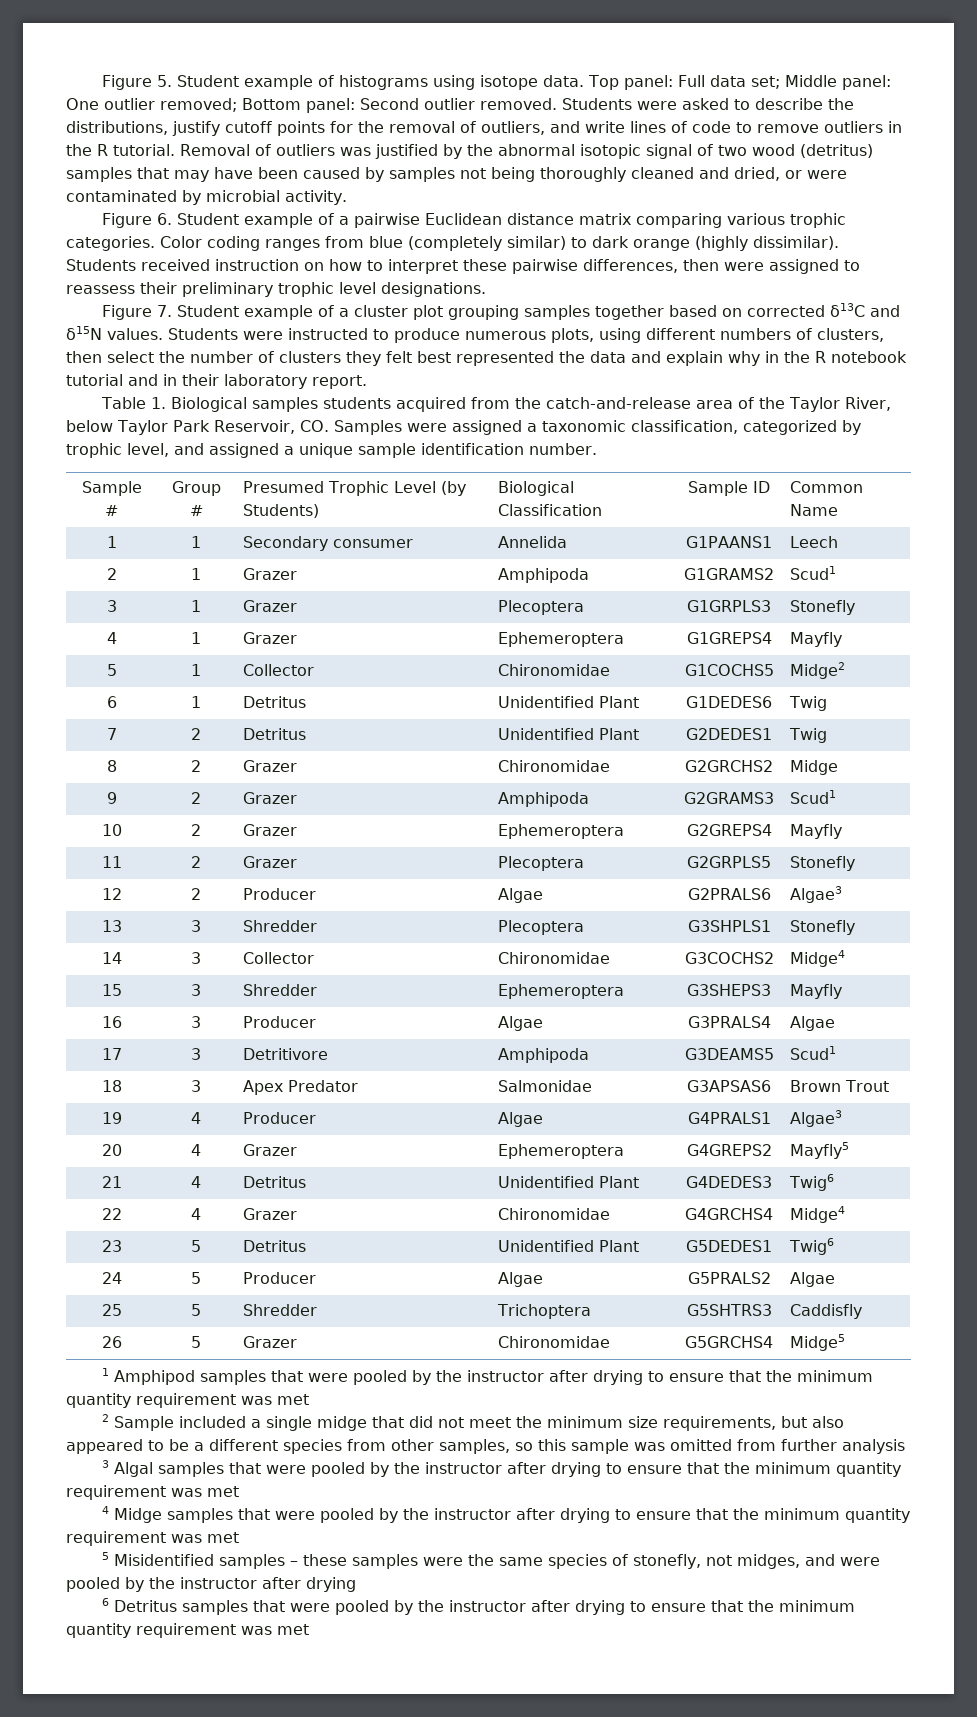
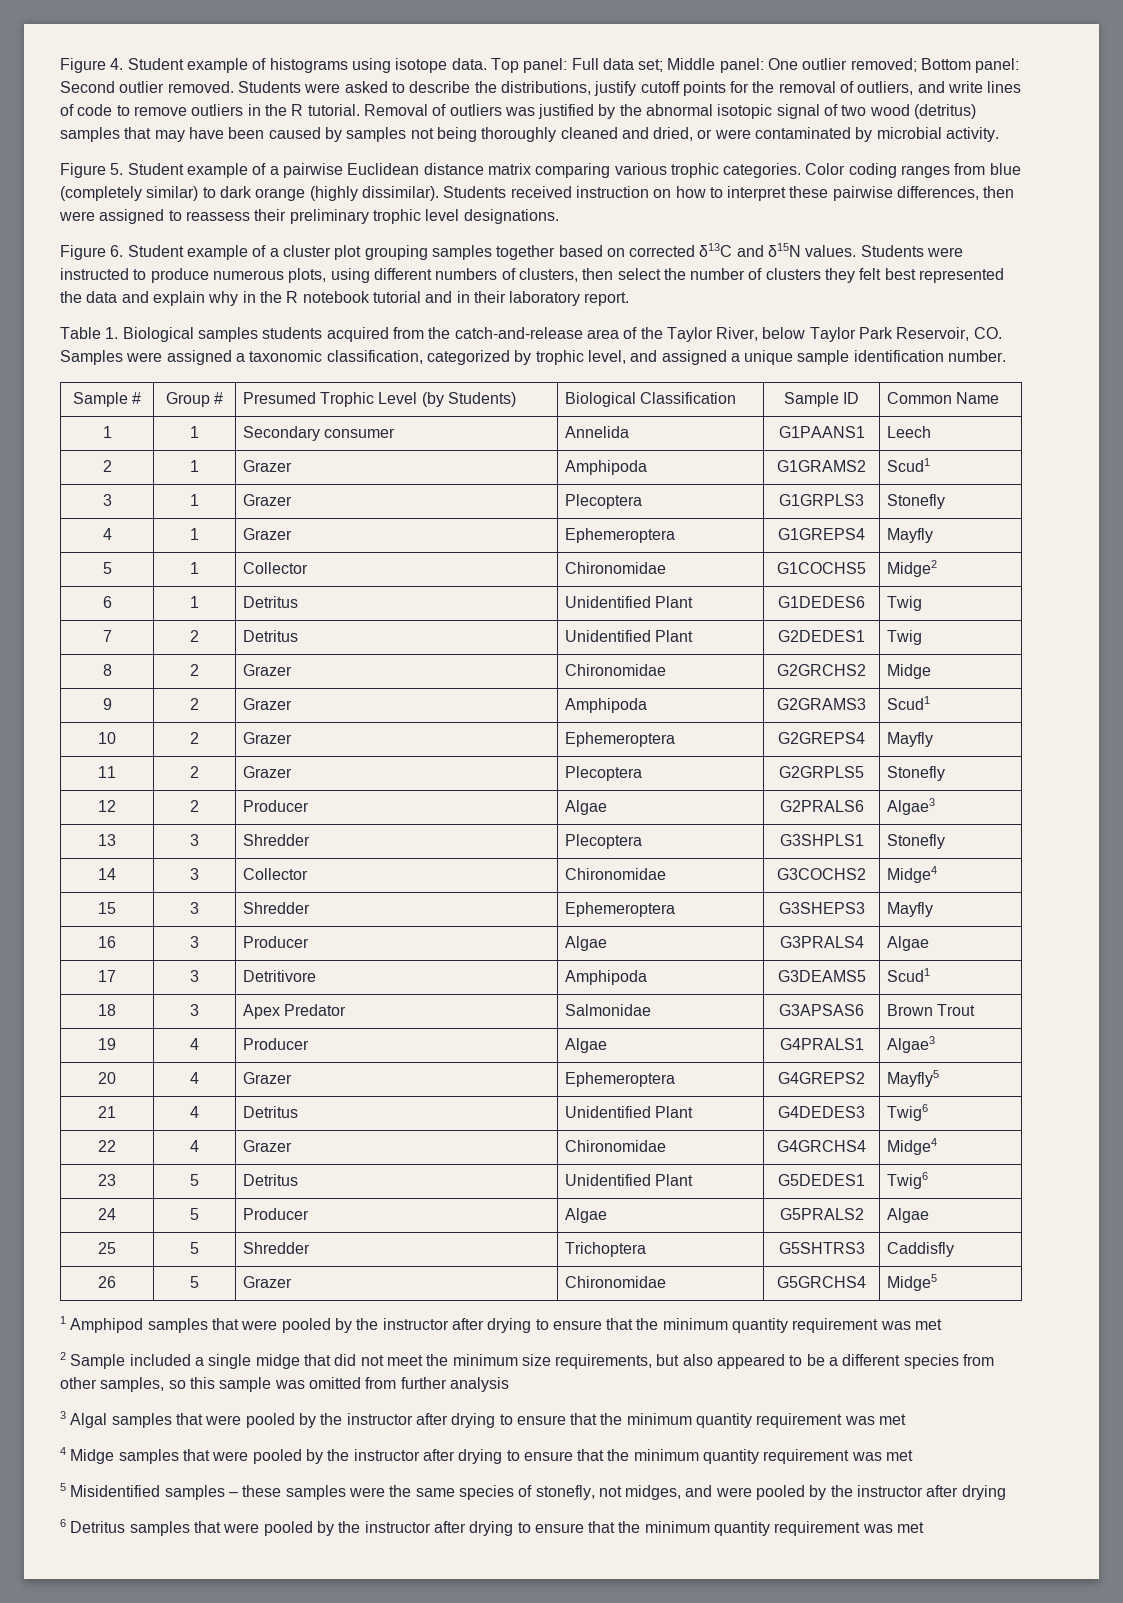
- Figure 5. Student example of histograms using isotope data.
+ Figure 4. Student example of histograms using isotope data.
- Figure 6. Student example of a pairwise Euclidean distance matrix comparing various trophic categories.
+ Figure 5. Student example of a pairwise Euclidean distance matrix comparing various trophic categories.
- Figure 7. Student example of a cluster plot grouping samples together based on corrected δ13C and δ15N values.
+ Figure 6. Student example of a cluster plot grouping samples together based on corrected δ13C and δ15N values.

